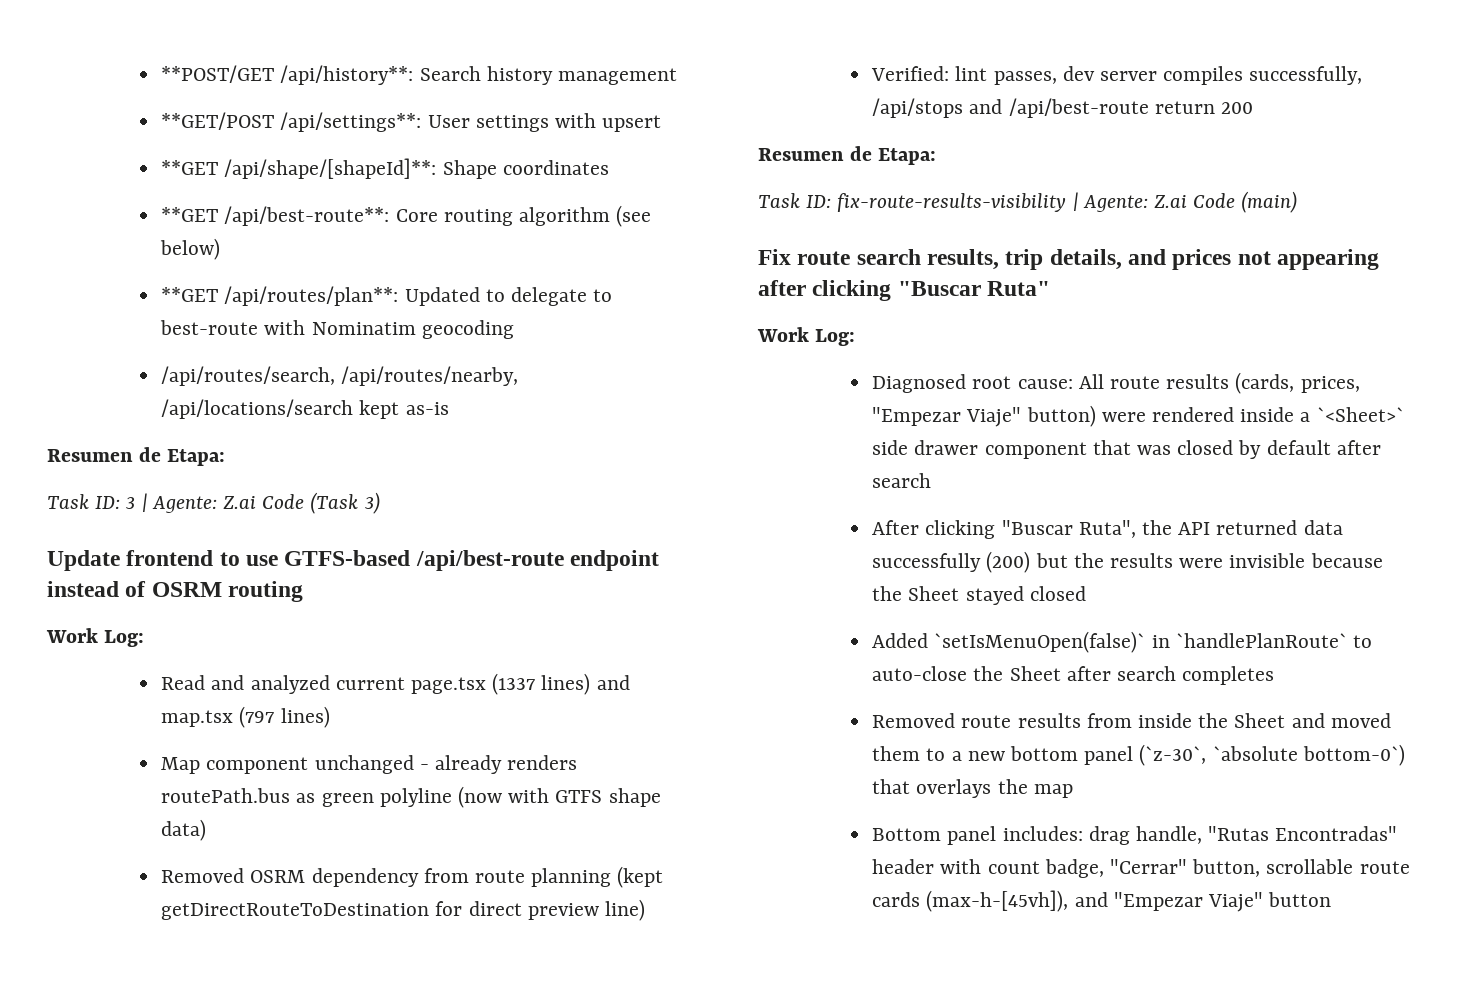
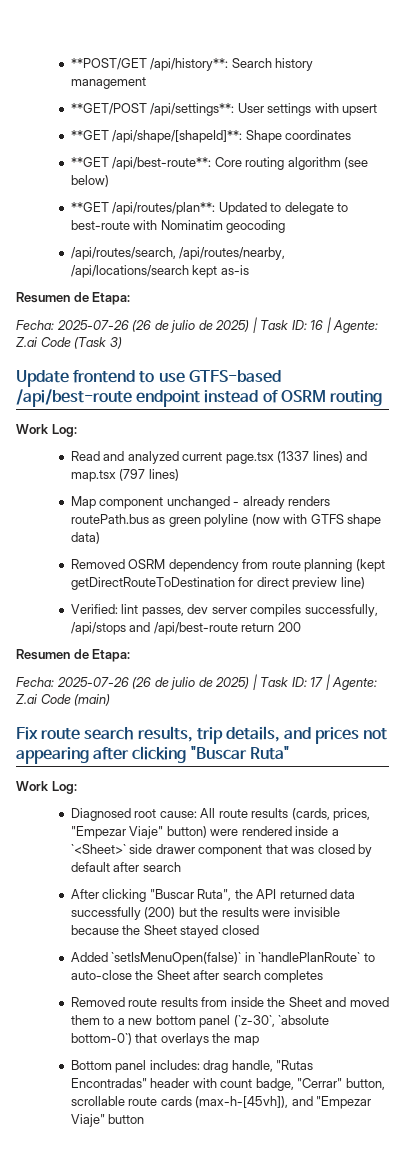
- Task ID: 3 | Agente: Z.ai Code (Task 3)
+ Fecha: 2025-07-26 (26 de julio de 2025) | Task ID: 16 | Agente: Z.ai Code (Task 3)
- Task ID: fix-route-results-visibility | Agente: Z.ai Code (main)
+ Fecha: 2025-07-26 (26 de julio de 2025) | Task ID: 17 | Agente: Z.ai Code (main)

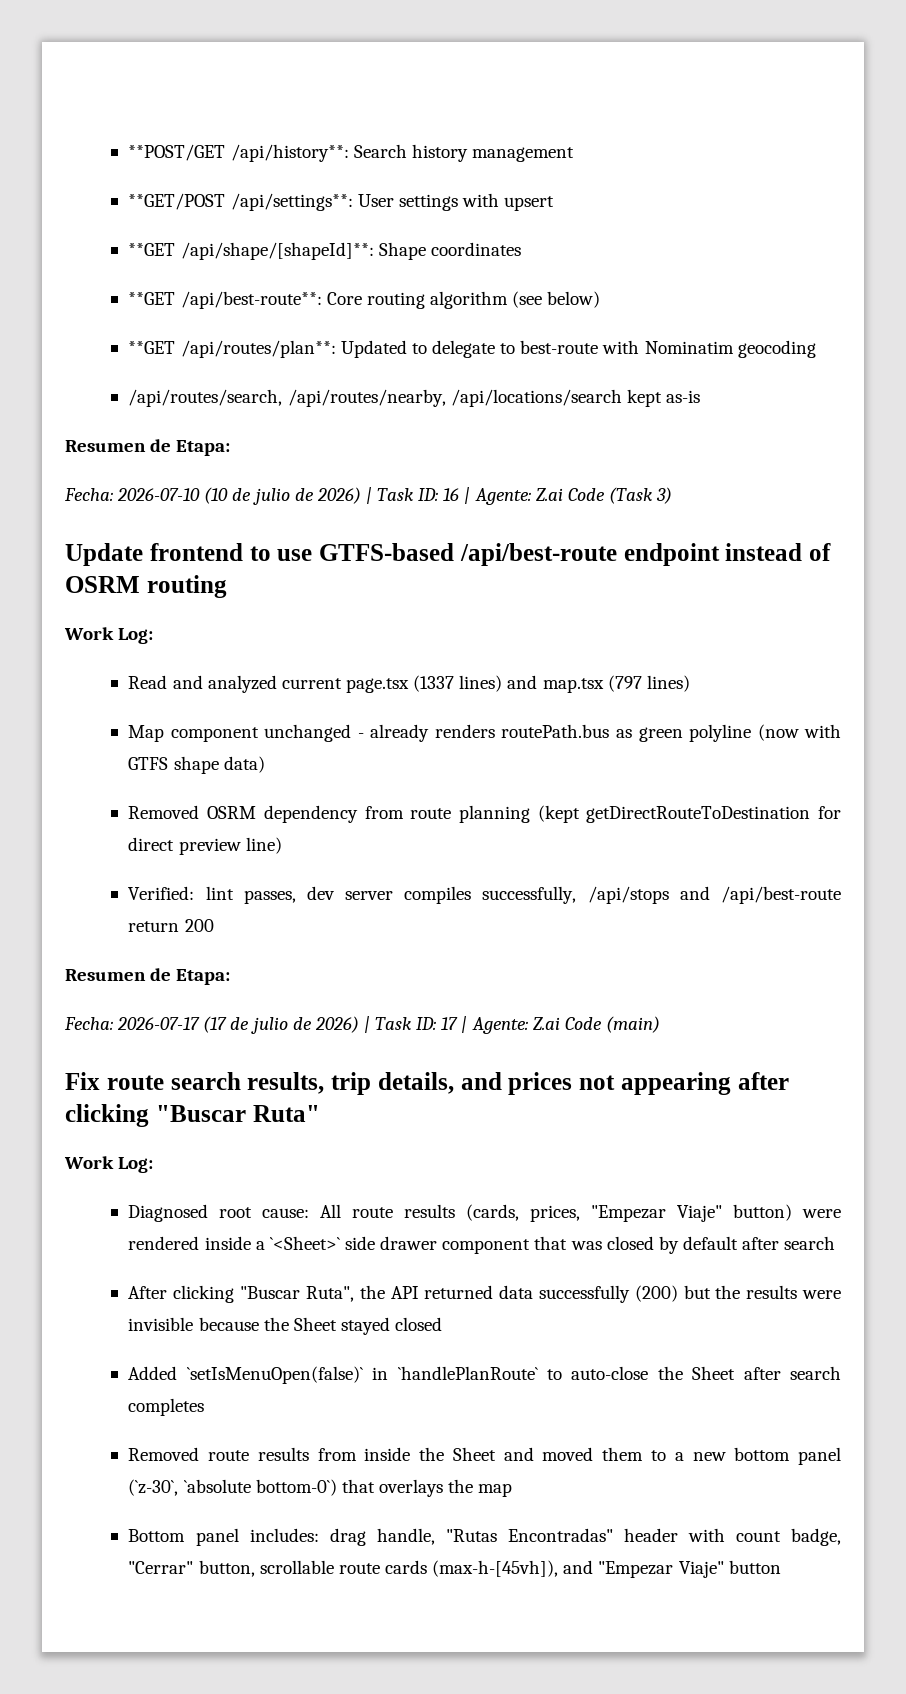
- Fecha: 2025-07-26 (26 de julio de 2025) | Task ID: 16 | Agente: Z.ai Code (Task 3)
+ Fecha: 2026-07-10 (10 de julio de 2026) | Task ID: 16 | Agente: Z.ai Code (Task 3)
- Fecha: 2025-07-26 (26 de julio de 2025) | Task ID: 17 | Agente: Z.ai Code (main)
+ Fecha: 2026-07-17 (17 de julio de 2026) | Task ID: 17 | Agente: Z.ai Code (main)

